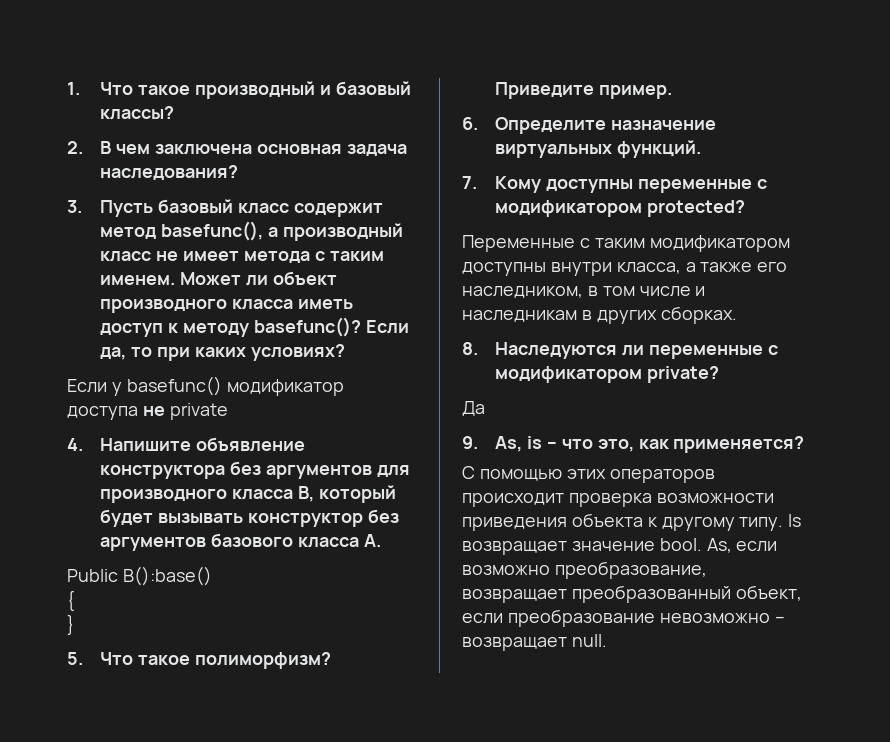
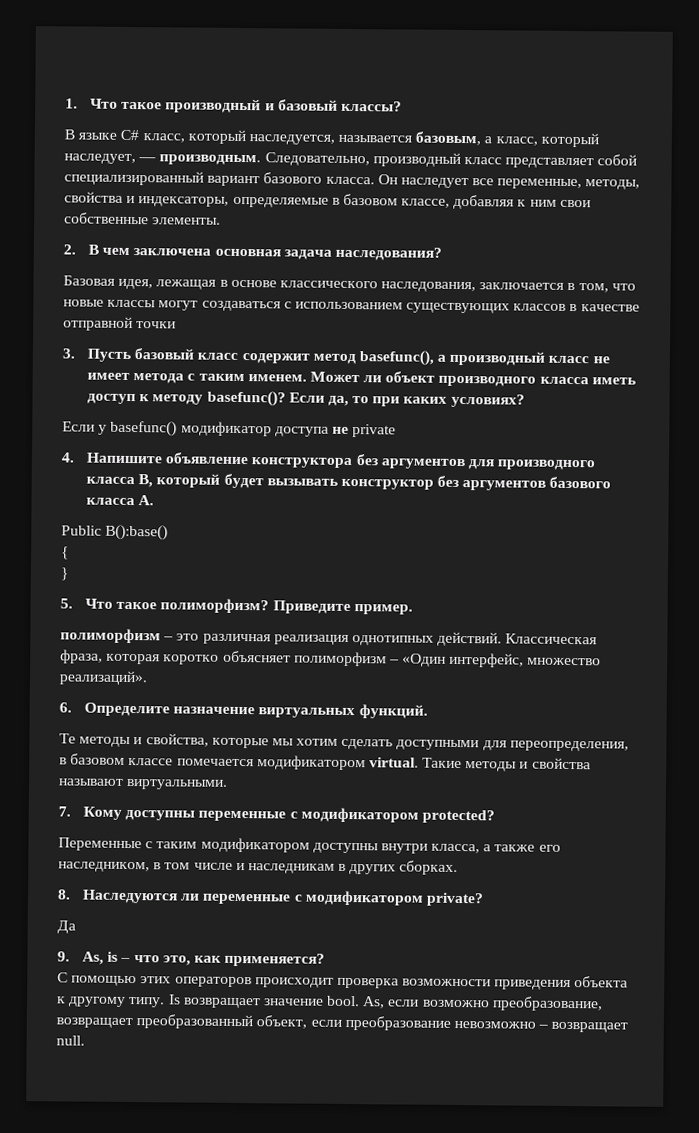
+ В языке C# класс, который наследуется, называется базовым, а класс, который наследует, — производным. Следовательно, производный класс представляет собой специализированный вариант базового класса. Он наследует все переменные, методы, свойства и индексаторы, определяемые в базовом классе, добавляя к ним свои собственные элементы.
+ Базовая идея, лежащая в основе классического наследования, заключается в том, что новые классы могут создаваться с использованием существующих классов в качестве отправной точки
+ полиморфизм – это различная реализация однотипных действий. Классическая фраза, которая коротко объясняет полиморфизм – «Один интерфейс, множество реализаций».
+ Те методы и свойства, которые мы хотим сделать доступными для переопределения, в базовом классе помечается модификатором virtual. Такие методы и свойства называют виртуальными.

